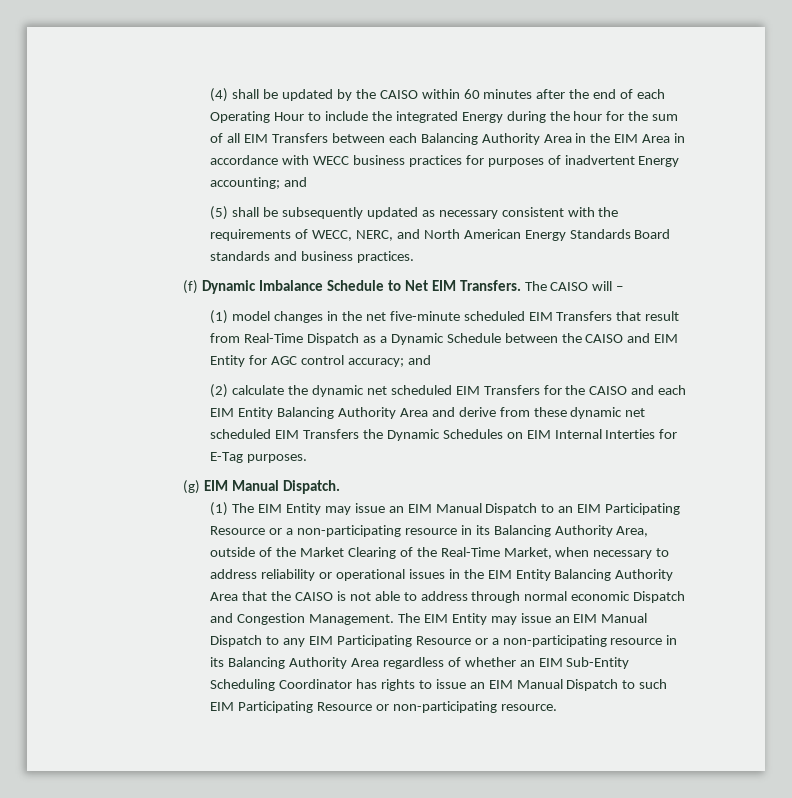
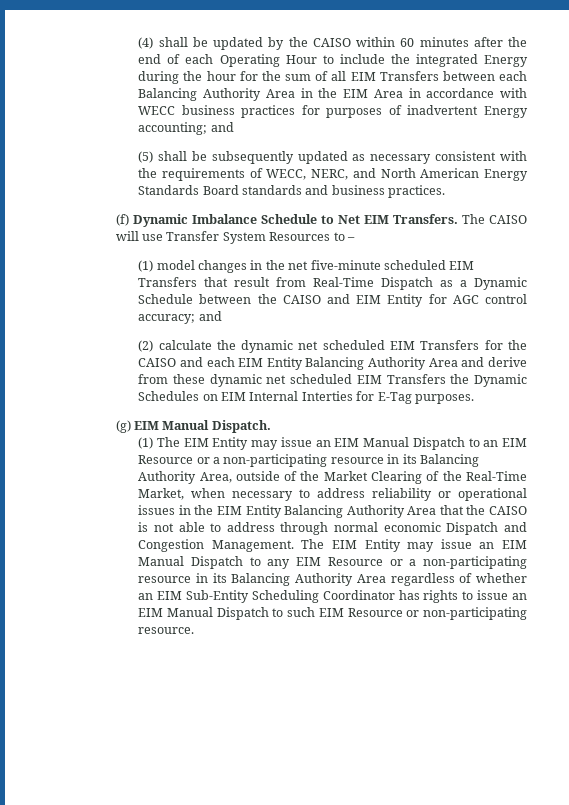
- The CAISO will –
+ The CAISO will use Transfer System Resources to –
- (1) The EIM Entity may issue an EIM Manual Dispatch to an EIM Participating Resource or a non-participating resource in its Balancing Authority Area, outside of the Market Clearing of the Real-Time Market, when necessary to address reliability or operational issues in the EIM Entity Balancing Authority Area that the CAISO is not able to address through normal economic Dispatch and Congestion Management.
+ (1) The EIM Entity may issue an EIM Manual Dispatch to an EIM Resource or a non-participating resource in its Balancing Authority Area, outside of the Market Clearing of the Real-Time Market, when necessary to address reliability or operational issues in the EIM Entity Balancing Authority Area that the CAISO is not able to address through normal economic Dispatch and Congestion Management.
- The EIM Entity may issue an EIM Manual Dispatch to any EIM Participating Resource or a non-participating resource in its Balancing Authority Area regardless of whether an EIM Sub-Entity Scheduling Coordinator has rights to issue an EIM Manual Dispatch to such EIM Participating Resource or non-participating resource.
+ The EIM Entity may issue an EIM Manual Dispatch to any EIM Resource or a non-participating resource in its Balancing Authority Area regardless of whether an EIM Sub-Entity Scheduling Coordinator has rights to issue an EIM Manual Dispatch to such EIM Resource or non-participating resource.

